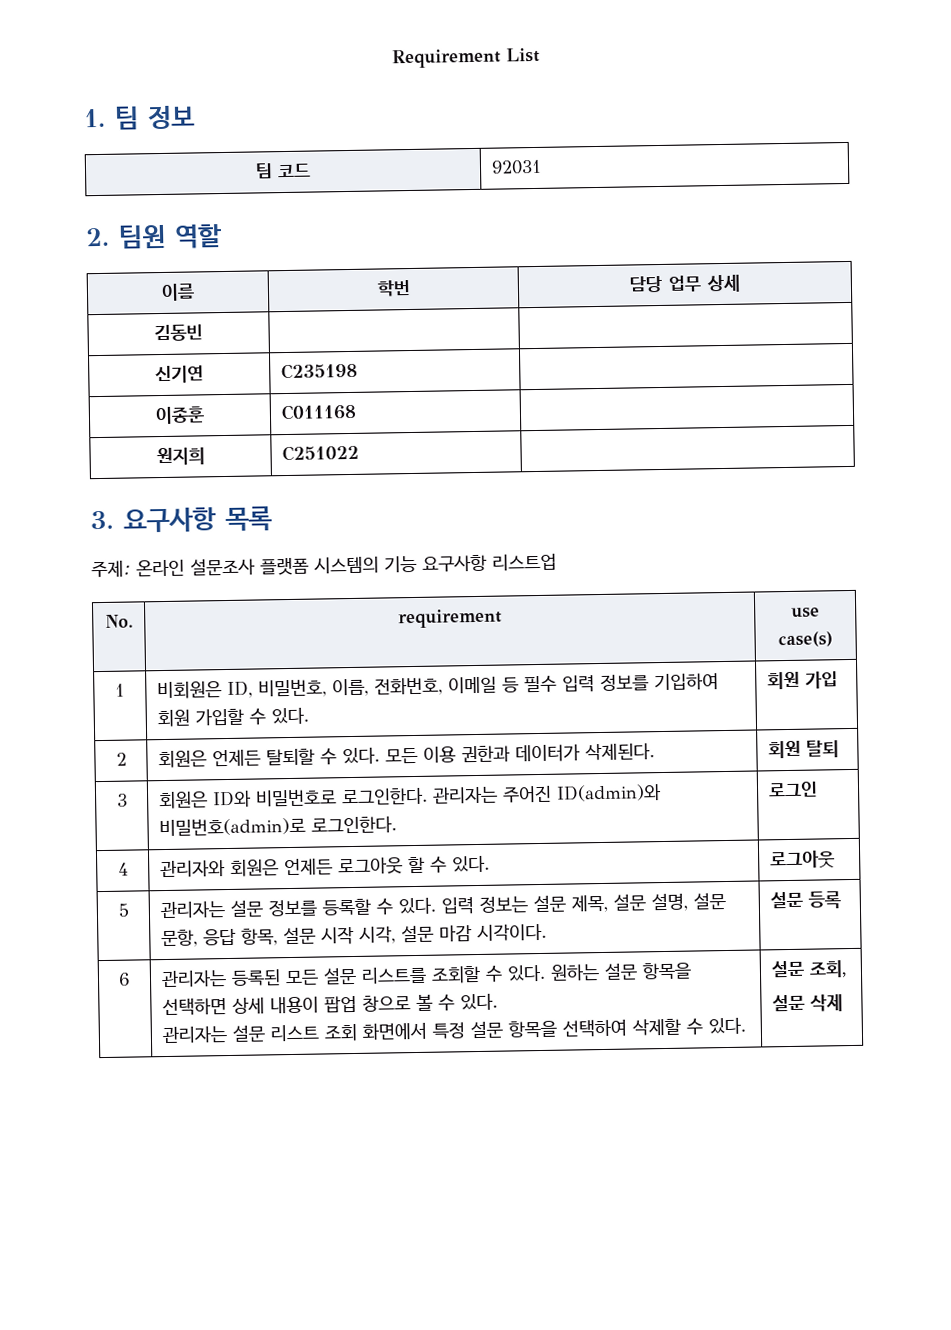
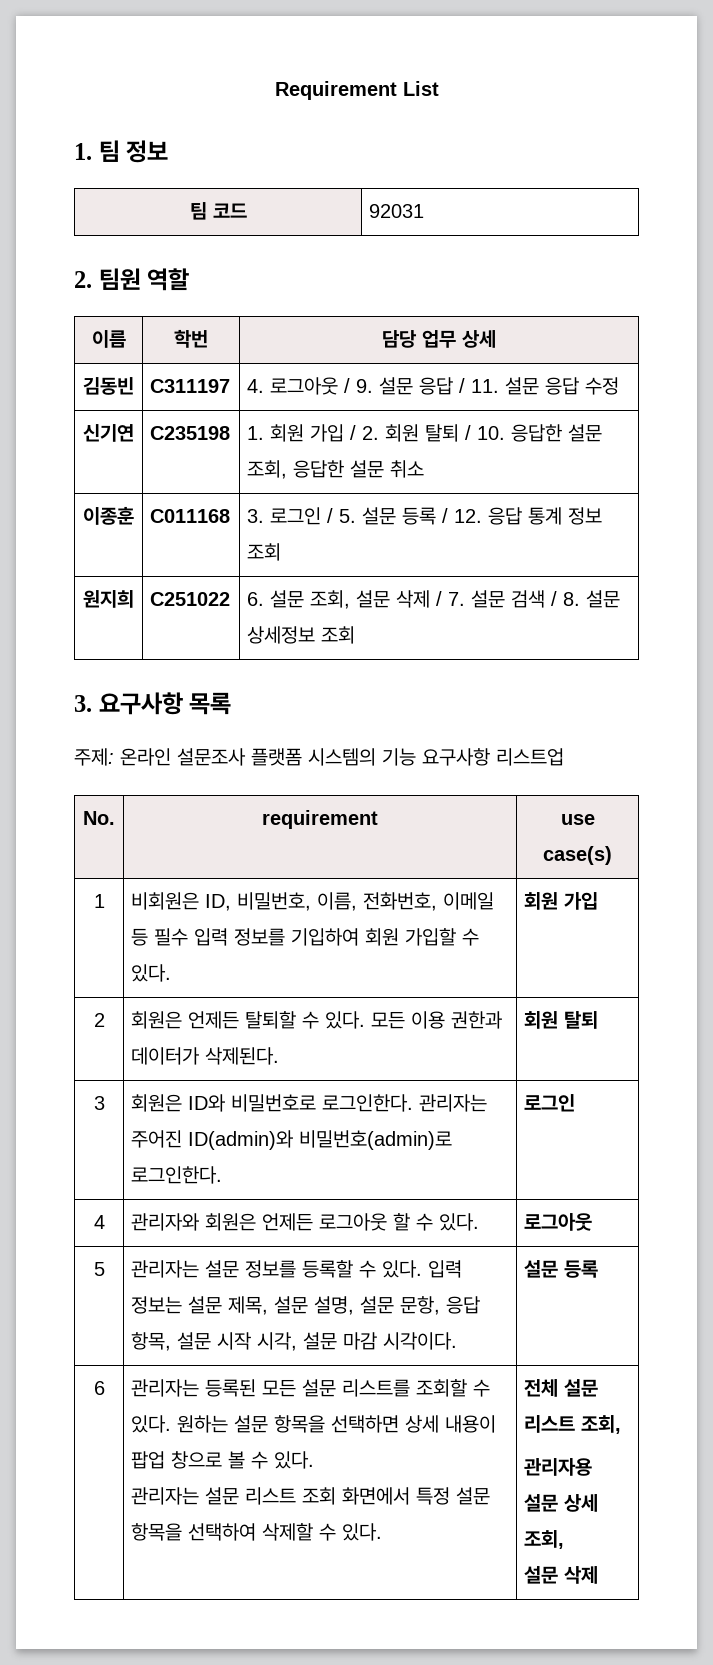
- 김동빈 | |
- 신기연 | C235198 |
- 이종훈 | C011168 |
- 원지희 | C251022 |
+ 김동빈 | C311197 | 4. 로그아웃 / 9. 설문 응답 / 11. 설문 응답 수정
+ 신기연 | C235198 | 1. 회원 가입 / 2. 회원 탈퇴 / 10. 응답한 설문 조회, 응답한 설문 취소
+ 이종훈 | C011168 | 3. 로그인 / 5. 설문 등록 / 12. 응답 통계 정보 조회
+ 원지희 | C251022 | 6. 설문 조회, 설문 삭제 / 7. 설문 검색 / 8. 설문 상세정보 조회
- 설문 조회,
+ 전체 설문 리스트 조회,
+ 관리자용 설문 상세 조회,

